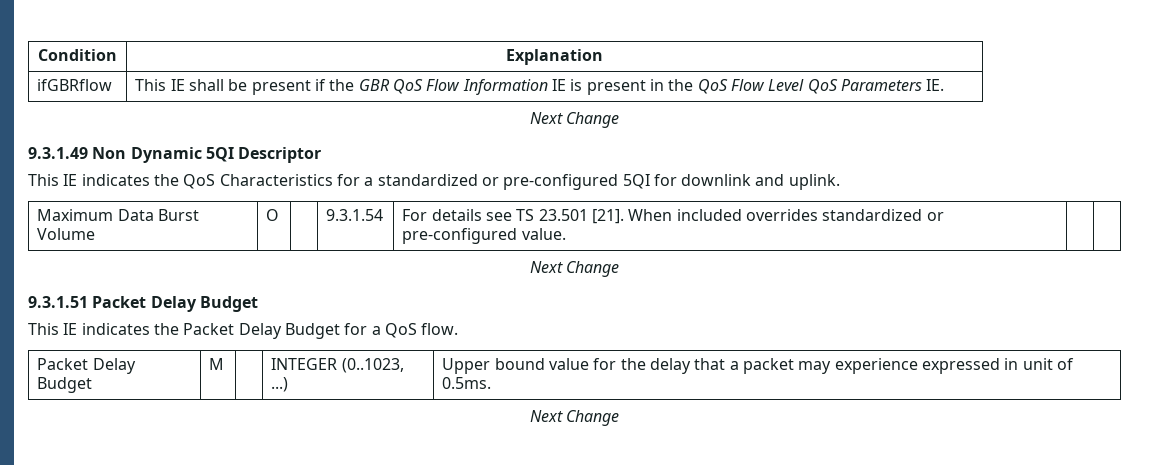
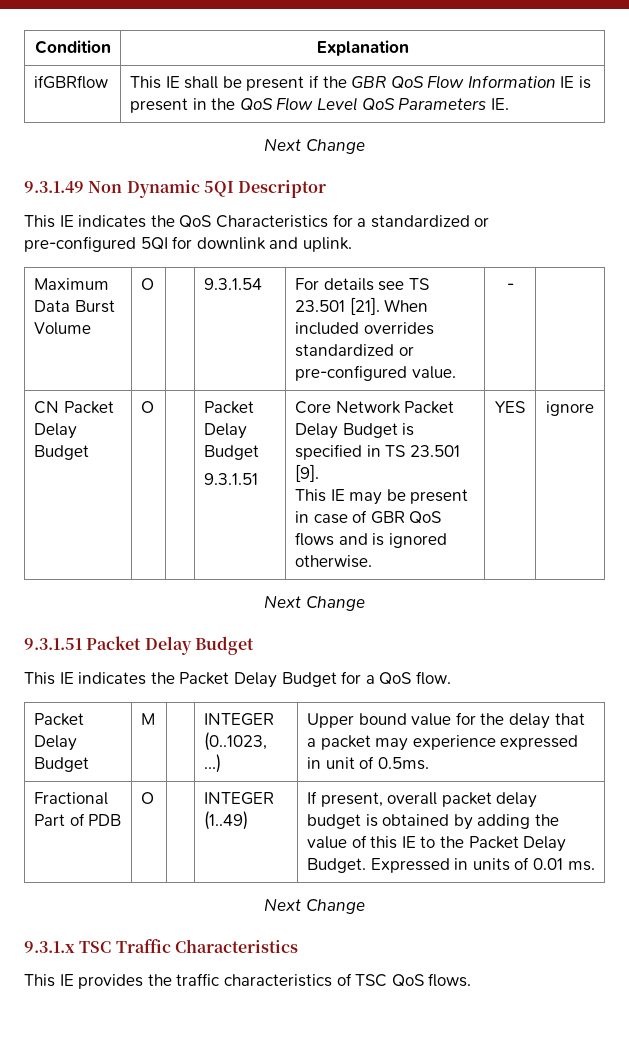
- Maximum Data Burst Volume | O | | 9.3.1.54 | For details see TS 23.501 [21]. When included overrides standardized or pre-configured value. | |
+ Maximum Data Burst Volume | O | | 9.3.1.54 | For details see TS 23.501 [21]. When included overrides standardized or pre-configured value. | - |
+ CN Packet Delay Budget | O | | Packet Delay Budget
+ 9.3.1.51 | Core Network Packet Delay Budget is specified in TS 23.501 [9].
+ This IE may be present in case of GBR QoS flows and is ignored otherwise. | YES | ignore
  Packet Delay Budget | M | | INTEGER (0..1023, ...) | Upper bound value for the delay that a packet may experience expressed in unit of 0.5ms.
+ Fractional Part of PDB | O | | INTEGER (1..49) | If present, overall packet delay budget is obtained by adding the value of this IE to the Packet Delay Budget. Expressed in units of 0.01 ms.
  Next Change
+ 9.3.1.x TSC Traffic Characteristics
+ This IE provides the traffic characteristics of TSC QoS flows.

